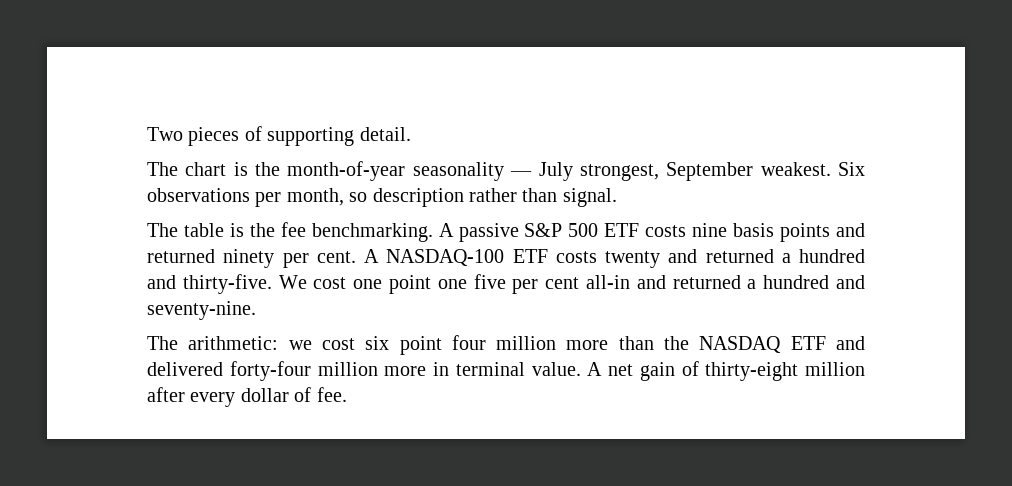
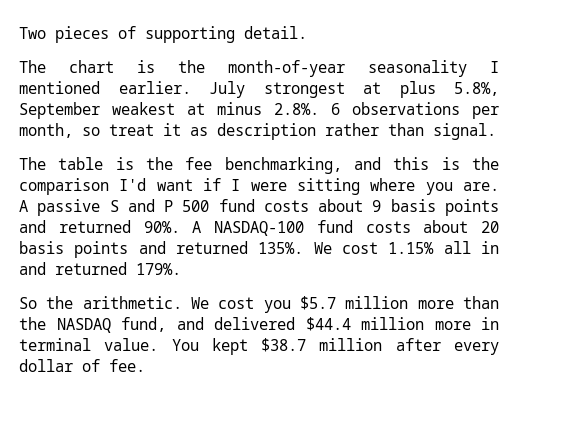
- The chart is the month-of-year seasonality — July strongest, September weakest. Six observations per month, so description rather than signal.
+ The chart is the month-of-year seasonality I mentioned earlier. July strongest at plus 5.8%, September weakest at minus 2.8%. 6 observations per month, so treat it as description rather than signal.
- The table is the fee benchmarking. A passive S&P 500 ETF costs nine basis points and returned ninety per cent. A NASDAQ-100 ETF costs twenty and returned a hundred and thirty-five. We cost one point one five per cent all-in and returned a hundred and seventy-nine.
- The arithmetic: we cost six point four million more than the NASDAQ ETF and delivered forty-four million more in terminal value.
+ The table is the fee benchmarking, and this is the comparison I'd want if I were sitting where you are. A passive S and P 500 fund costs about 9 basis points and returned 90%. A NASDAQ-100 fund costs about 20 basis points and returned 135%. We cost 1.15% all in and returned 179%.
+ So the arithmetic. We cost you $5.7 million more than the NASDAQ fund, and delivered $44.4 million more in terminal value.
- A net gain of thirty-eight million after every dollar of fee.
+ You kept $38.7 million after every dollar of fee.

